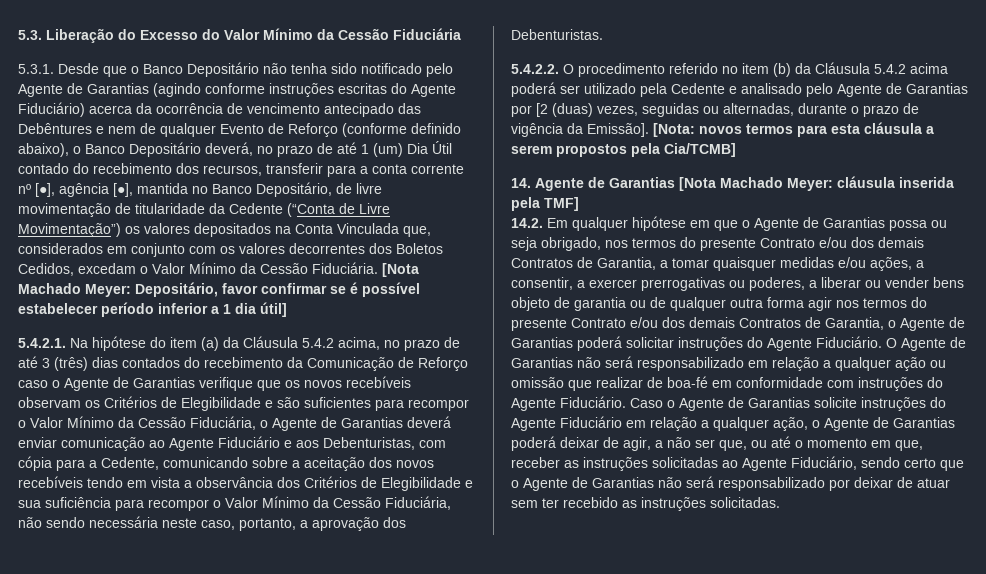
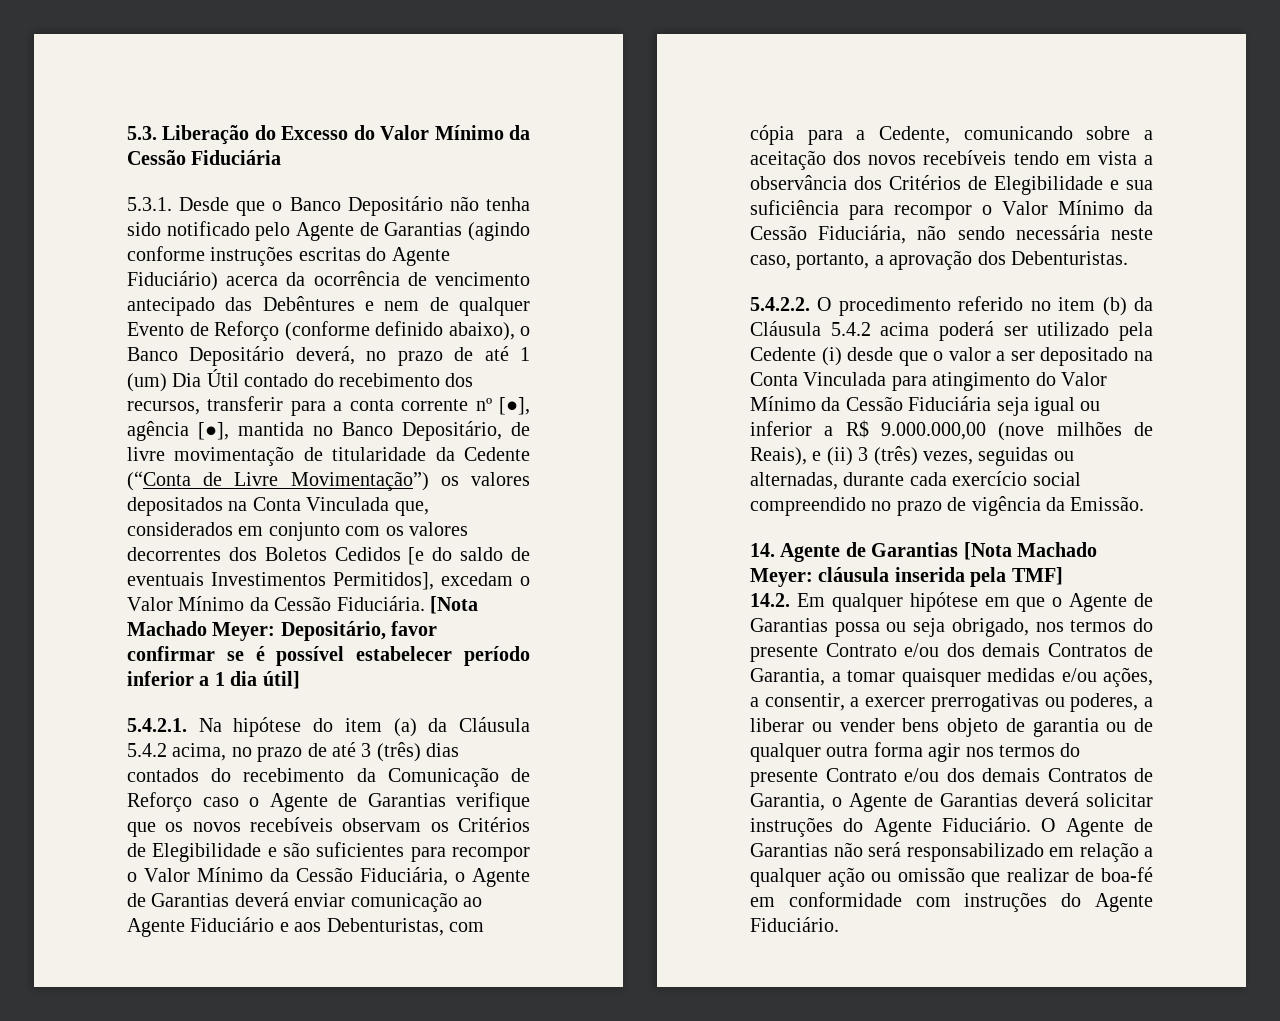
- 5.3.1. Desde que o Banco Depositário não tenha sido notificado pelo Agente de Garantias (agindo conforme instruções escritas do Agente Fiduciário) acerca da ocorrência de vencimento antecipado das Debêntures e nem de qualquer Evento de Reforço (conforme definido abaixo), o Banco Depositário deverá, no prazo de até 1 (um) Dia Útil contado do recebimento dos recursos, transferir para a conta corrente nº [●], agência [●], mantida no Banco Depositário, de livre movimentação de titularidade da Cedente (“Conta de Livre Movimentação”) os valores depositados na Conta Vinculada que, considerados em conjunto com os valores decorrentes dos Boletos Cedidos, excedam o Valor Mínimo da Cessão Fiduciária.
+ 5.3.1. Desde que o Banco Depositário não tenha sido notificado pelo Agente de Garantias (agindo conforme instruções escritas do Agente Fiduciário) acerca da ocorrência de vencimento antecipado das Debêntures e nem de qualquer Evento de Reforço (conforme definido abaixo), o Banco Depositário deverá, no prazo de até 1 (um) Dia Útil contado do recebimento dos recursos, transferir para a conta corrente nº [●], agência [●], mantida no Banco Depositário, de livre movimentação de titularidade da Cedente (“Conta de Livre Movimentação”) os valores depositados na Conta Vinculada que, considerados em conjunto com os valores decorrentes dos Boletos Cedidos [e do saldo de eventuais Investimentos Permitidos], excedam o Valor Mínimo da Cessão Fiduciária.
- 5.4.2.2. O procedimento referido no item (b) da Cláusula 5.4.2 acima poderá ser utilizado pela Cedente e analisado pelo Agente de Garantias por [2 (duas) vezes, seguidas ou alternadas, durante o prazo de vigência da Emissão]. [Nota: novos termos para esta cláusula a serem propostos pela Cia/TCMB]
+ 5.4.2.2. O procedimento referido no item (b) da Cláusula 5.4.2 acima poderá ser utilizado pela Cedente (i) desde que o valor a ser depositado na Conta Vinculada para atingimento do Valor Mínimo da Cessão Fiduciária seja igual ou inferior a R$ 9.000.000,00 (nove milhões de Reais), e (ii) 3 (três) vezes, seguidas ou alternadas, durante cada exercício social compreendido no prazo de vigência da Emissão.
- 14.2. Em qualquer hipótese em que o Agente de Garantias possa ou seja obrigado, nos termos do presente Contrato e/ou dos demais Contratos de Garantia, a tomar quaisquer medidas e/ou ações, a consentir, a exercer prerrogativas ou poderes, a liberar ou vender bens objeto de garantia ou de qualquer outra forma agir nos termos do presente Contrato e/ou dos demais Contratos de Garantia, o Agente de Garantias poderá solicitar instruções do Agente Fiduciário.
+ 14.2. Em qualquer hipótese em que o Agente de Garantias possa ou seja obrigado, nos termos do presente Contrato e/ou dos demais Contratos de Garantia, a tomar quaisquer medidas e/ou ações, a consentir, a exercer prerrogativas ou poderes, a liberar ou vender bens objeto de garantia ou de qualquer outra forma agir nos termos do presente Contrato e/ou dos demais Contratos de Garantia, o Agente de Garantias deverá solicitar instruções do Agente Fiduciário.
- Caso o Agente de Garantias solicite instruções do Agente Fiduciário em relação a qualquer ação, o Agente de Garantias poderá deixar de agir, a não ser que, ou até o momento em que, receber as instruções solicitadas ao Agente Fiduciário, sendo certo que o Agente de Garantias não será responsabilizado por deixar de atuar sem ter recebido as instruções solicitadas.

